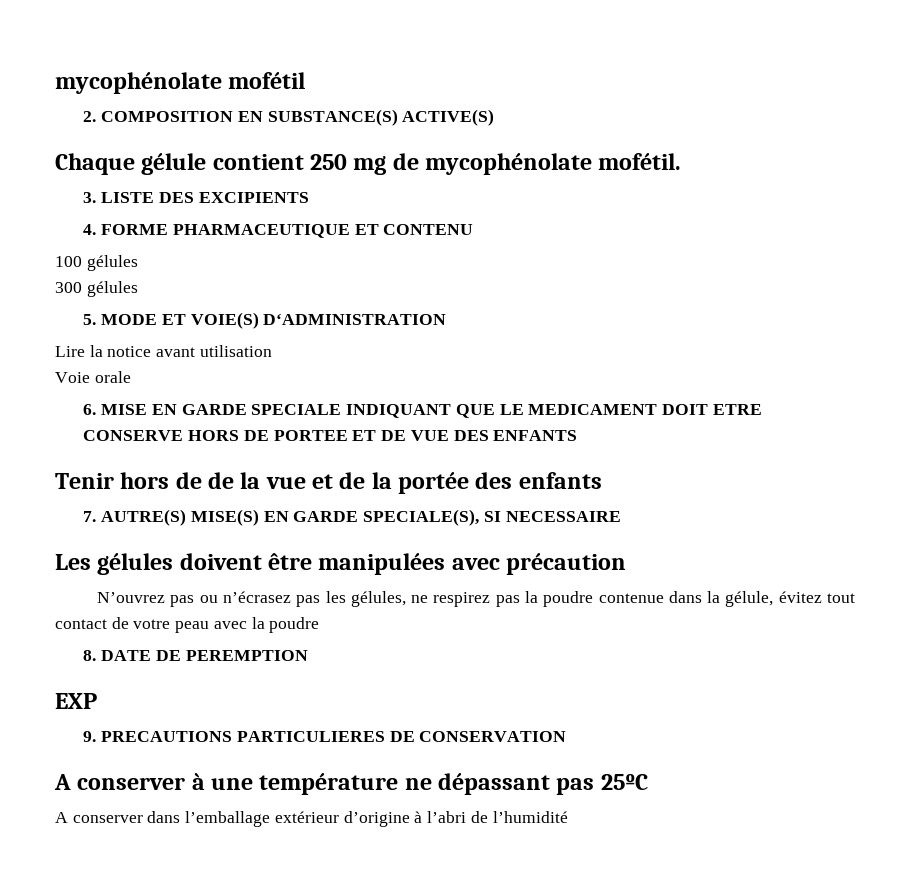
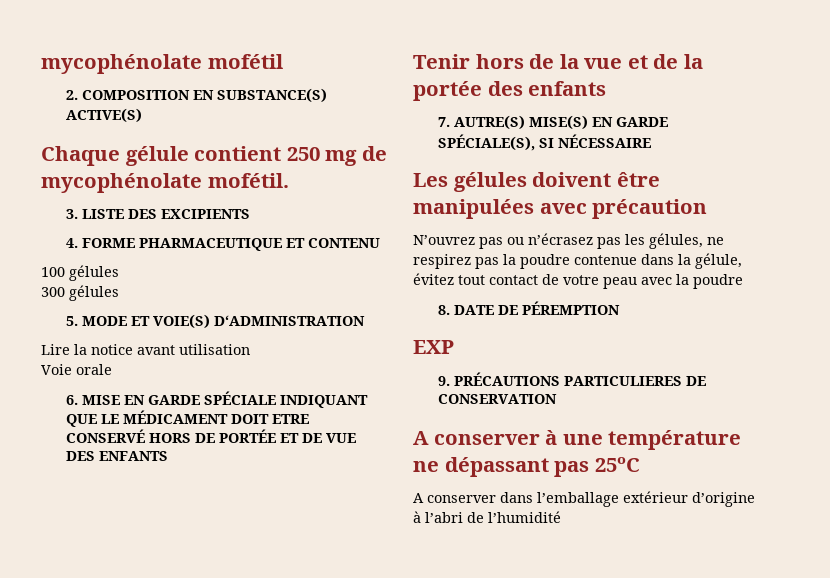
- 6. MISE EN GARDE SPECIALE INDIQUANT QUE LE MEDICAMENT DOIT ETRE CONSERVE HORS DE PORTEE ET DE VUE DES ENFANTS
+ 6. MISE EN GARDE SPÉCIALE INDIQUANT QUE LE MÉDICAMENT DOIT ETRE CONSERVÉ HORS DE PORTÉE ET DE VUE DES ENFANTS
- Tenir hors de de la vue et de la portée des enfants
+ Tenir hors de la vue et de la portée des enfants
- 7. AUTRE(S) MISE(S) EN GARDE SPECIALE(S), SI NECESSAIRE
+ 7. AUTRE(S) MISE(S) EN GARDE SPÉCIALE(S), SI NÉCESSAIRE
- 8. DATE DE PEREMPTION
+ 8. DATE DE PÉREMPTION
- 9. PRECAUTIONS PARTICULIERES DE CONSERVATION
+ 9. PRÉCAUTIONS PARTICULIERES DE CONSERVATION

